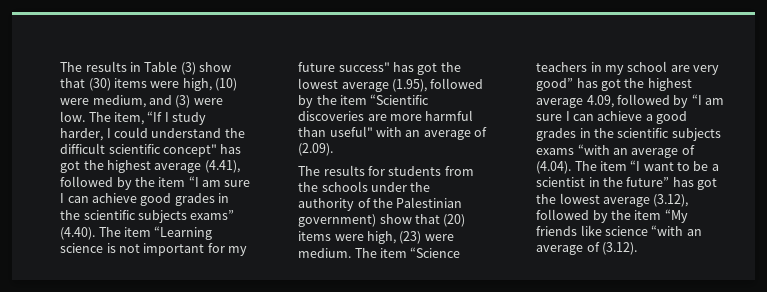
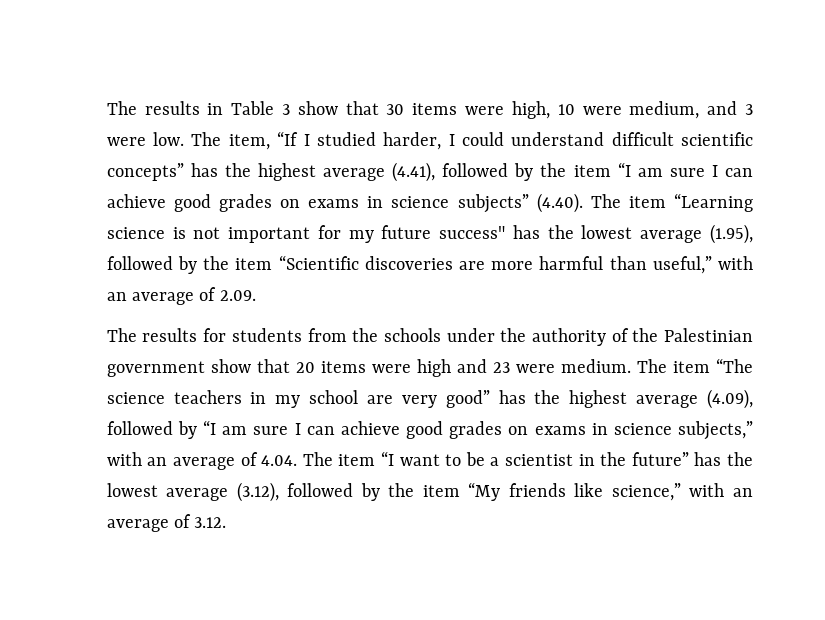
- The results in Table (3) show that (30) items were high, (10) were medium, and (3) were low.
+ The results in Table 3 show that 30 items were high, 10 were medium, and 3 were low.
- The item, “If I study harder, I could understand the difficult scientific concept" has got the highest average (4.41), followed by the item “I am sure I can achieve good grades in the scientific subjects exams” (4.40). The item “Learning science is not important for my future success" has got the lowest average (1.95), followed by the item “Scientific discoveries are more harmful than useful" with an average of (2.09).
+ The item, “If I studied harder, I could understand difficult scientific concepts” has the highest average (4.41), followed by the item “I am sure I can achieve good grades on exams in science subjects” (4.40). The item “Learning science is not important for my future success" has the lowest average (1.95), followed by the item “Scientific discoveries are more harmful than useful,” with an average of 2.09.
- The results for students from the schools under the authority of the Palestinian government) show that (20) items were high, (23) were medium.
+ The results for students from the schools under the authority of the Palestinian government show that 20 items were high and 23 were medium.
- The item “Science teachers in my school are very good” has got the highest average 4.09, followed by “I am sure I can achieve a good grades in the scientific subjects exams “with an average of (4.04). The item “I want to be a scientist in the future” has got the lowest average (3.12), followed by the item “My friends like science “with an average of (3.12).
+ The item “The science teachers in my school are very good” has the highest average (4.09), followed by “I am sure I can achieve good grades on exams in science subjects,” with an average of 4.04. The item “I want to be a scientist in the future” has the lowest average (3.12), followed by the item “My friends like science,” with an average of 3.12.

